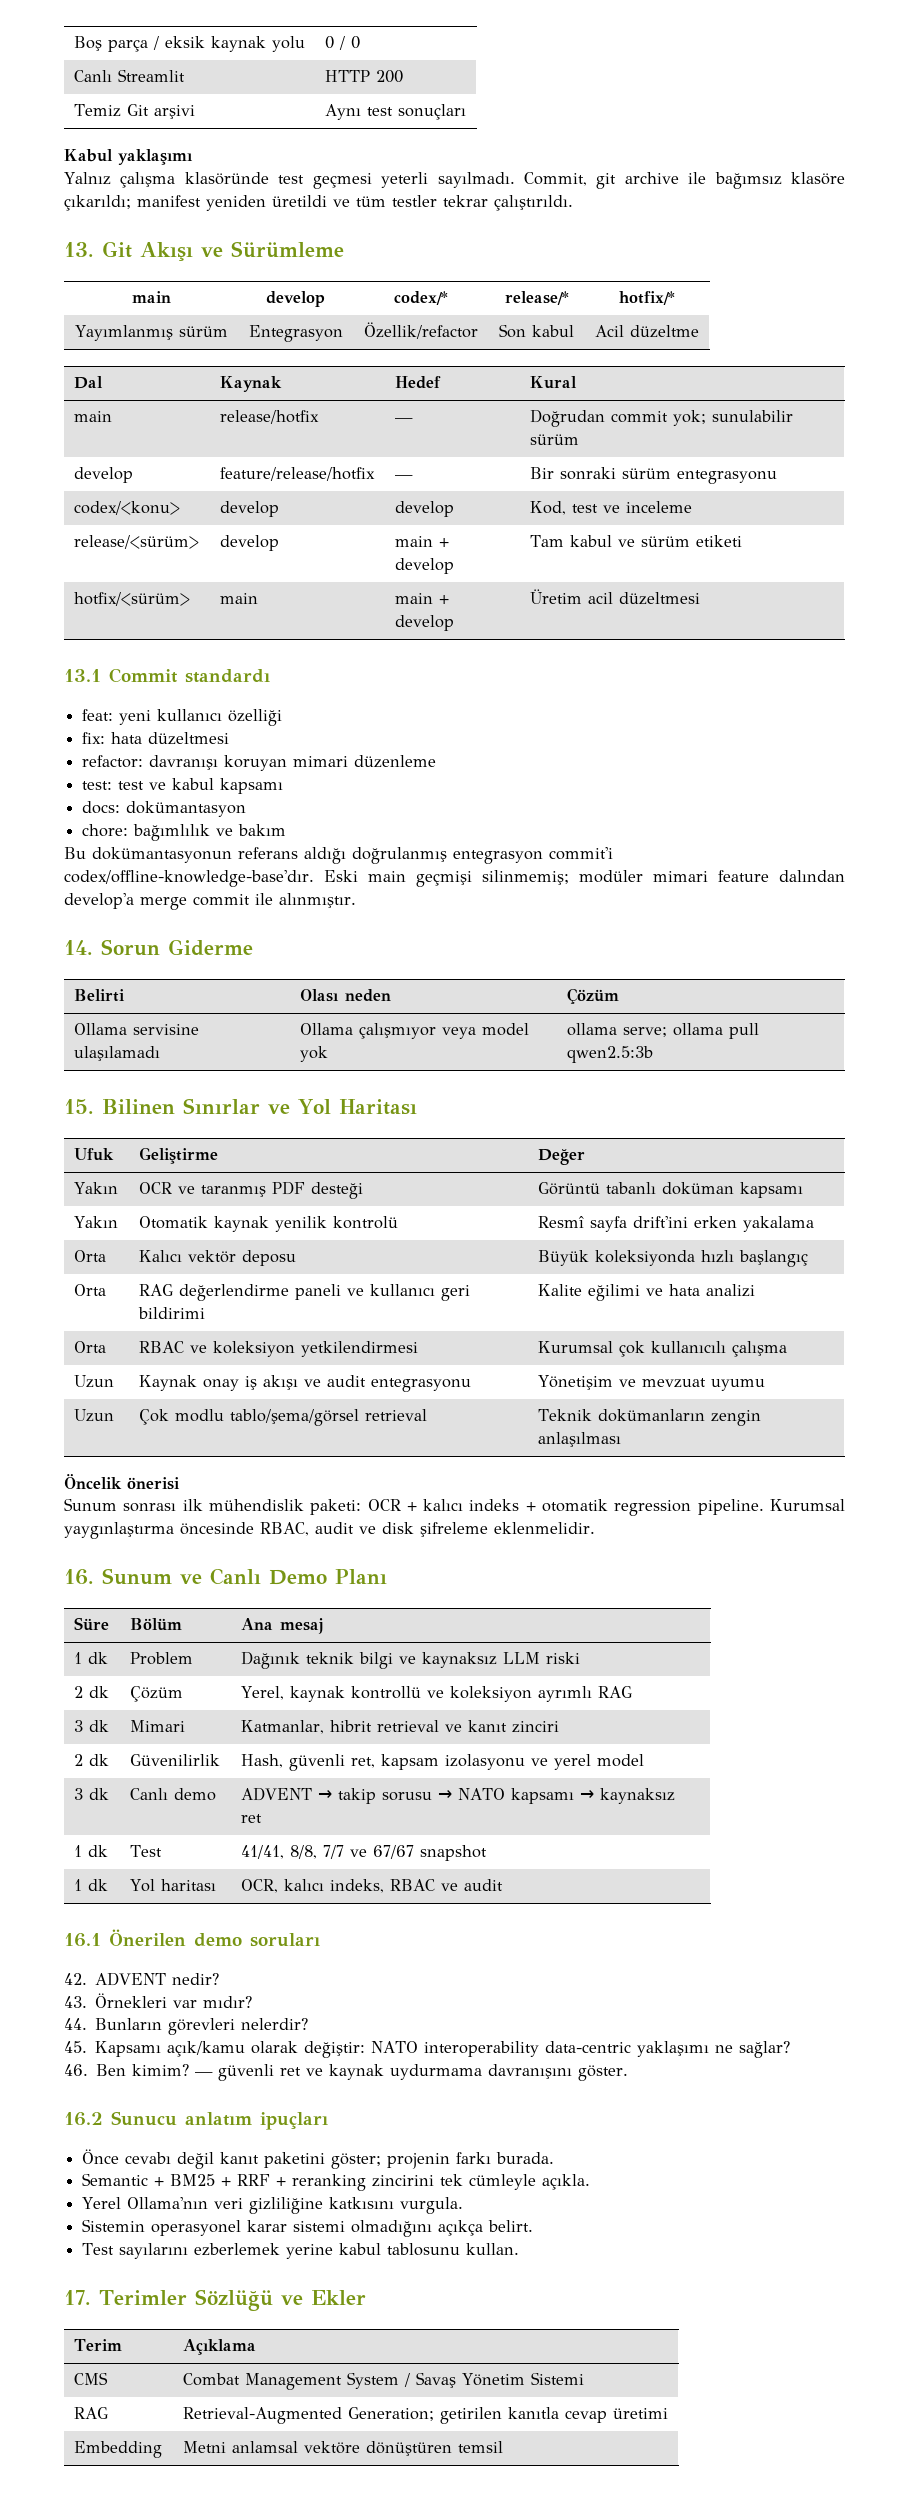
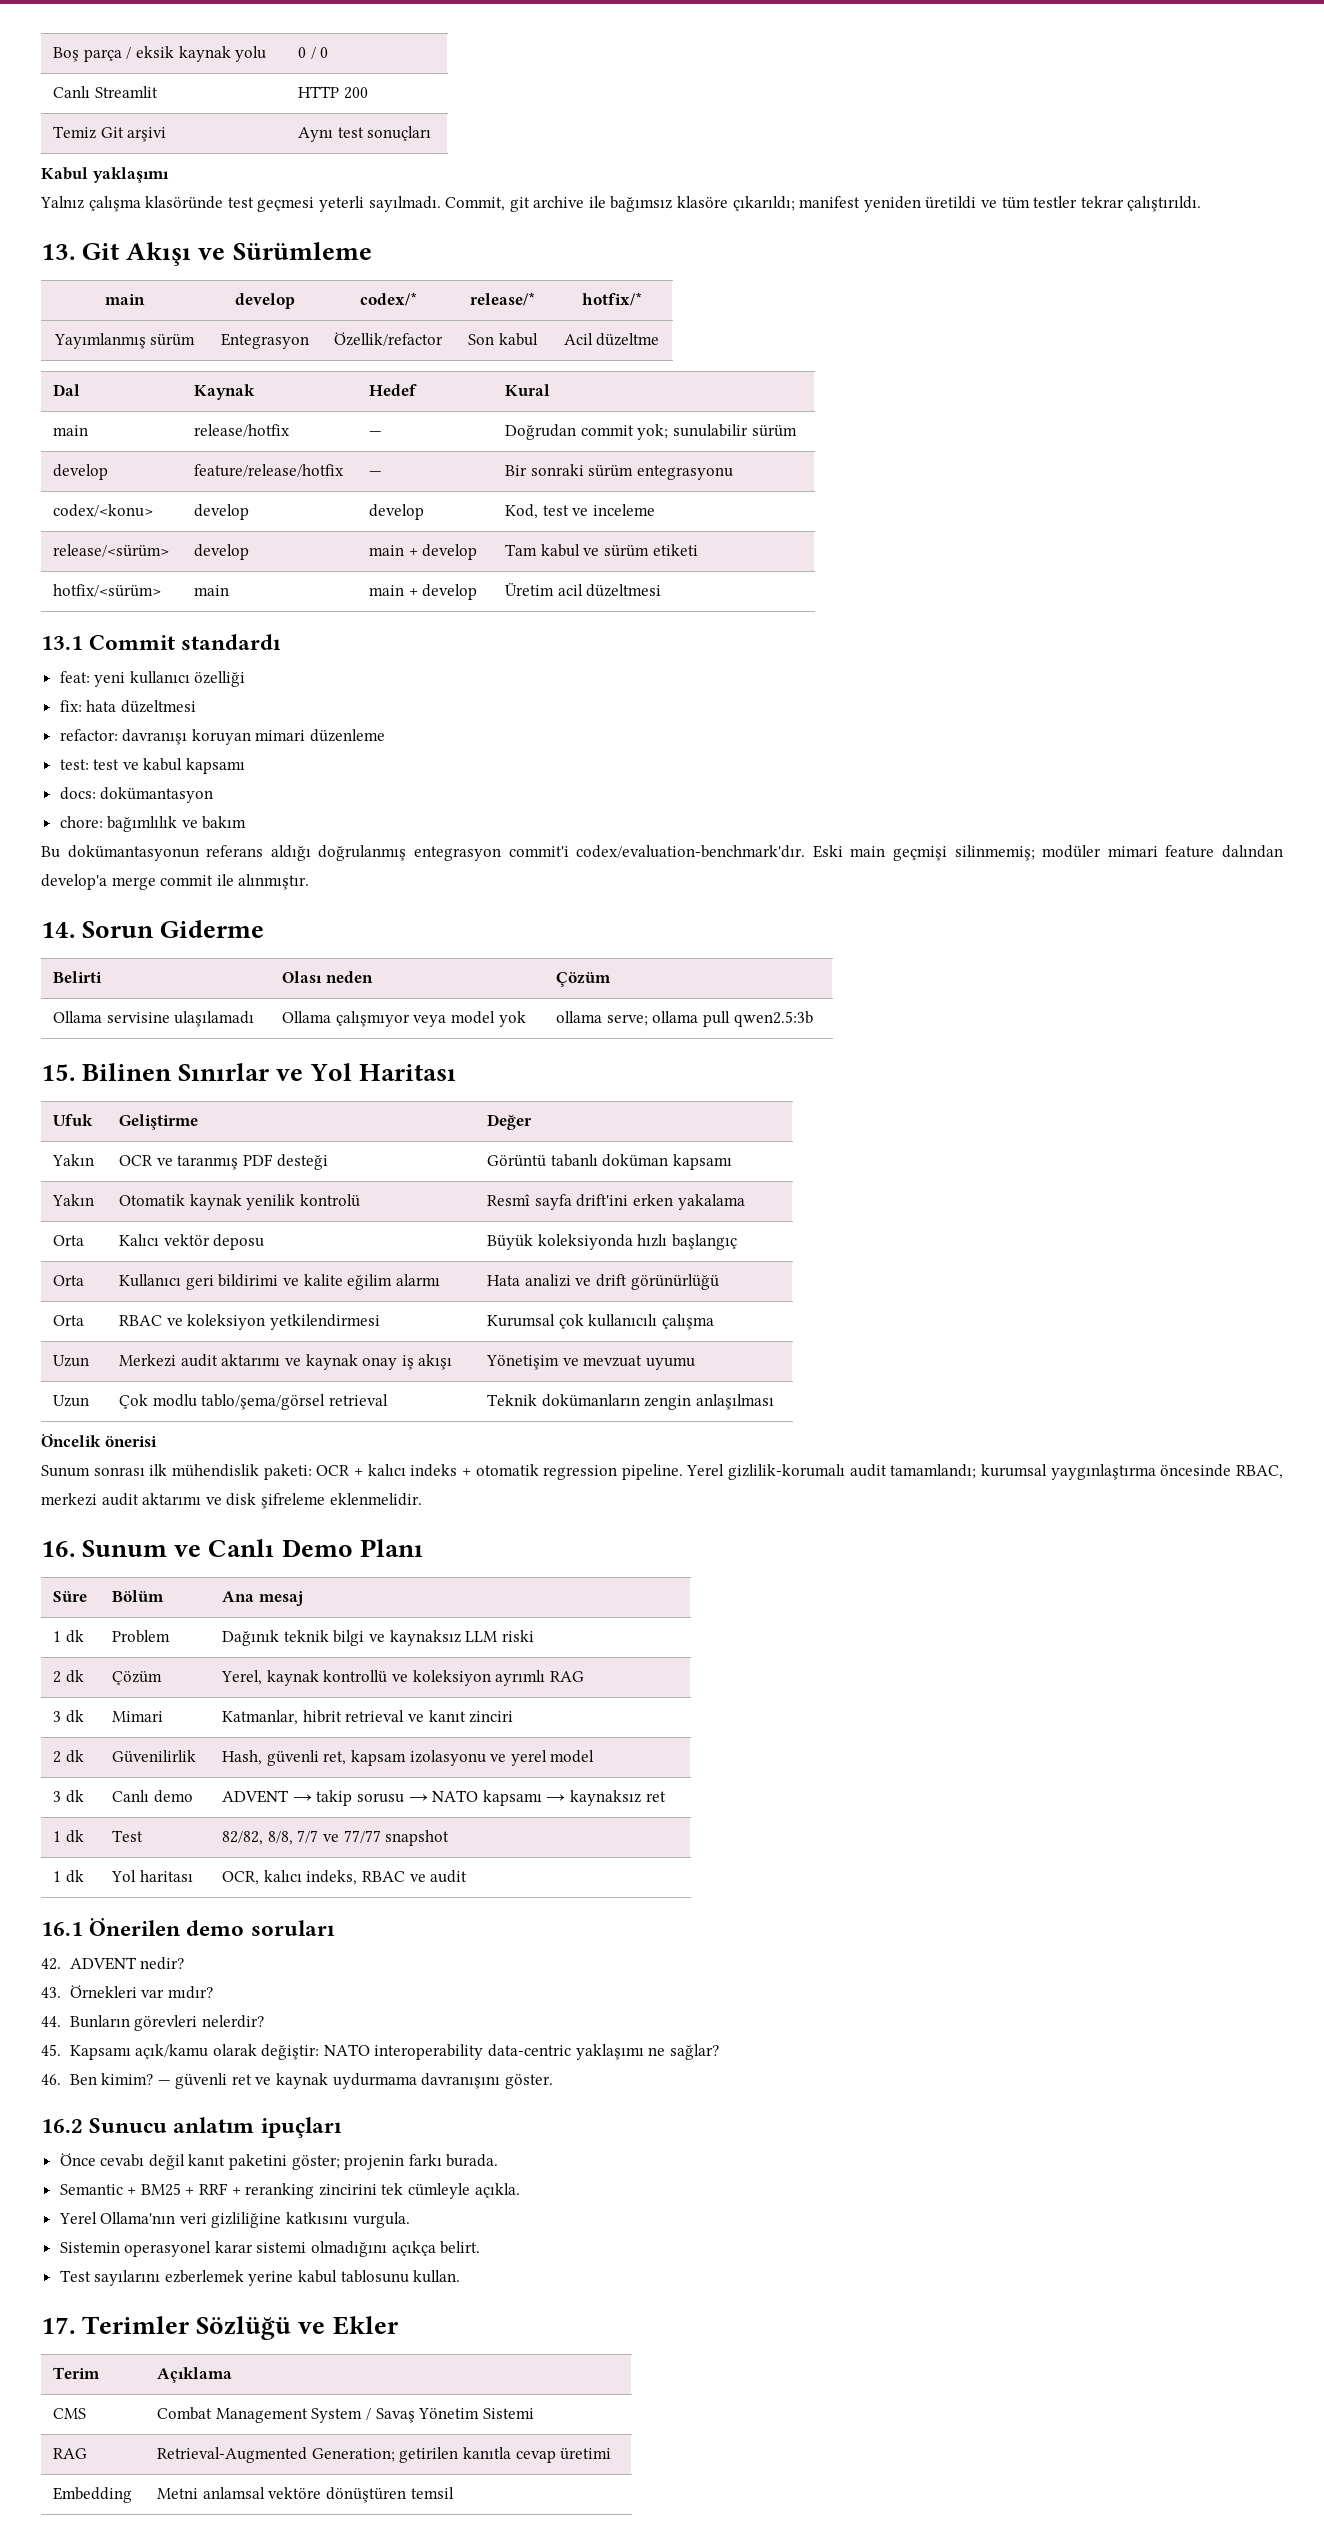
- Bu dokümantasyonun referans aldığı doğrulanmış entegrasyon commit'i codex/offline-knowledge-base'dır.
+ Bu dokümantasyonun referans aldığı doğrulanmış entegrasyon commit'i codex/evaluation-benchmark'dır.
- Orta | RAG değerlendirme paneli ve kullanıcı geri bildirimi | Kalite eğilimi ve hata analizi
+ Orta | Kullanıcı geri bildirimi ve kalite eğilim alarmı | Hata analizi ve drift görünürlüğü
- Uzun | Kaynak onay iş akışı ve audit entegrasyonu | Yönetişim ve mevzuat uyumu
+ Uzun | Merkezi audit aktarımı ve kaynak onay iş akışı | Yönetişim ve mevzuat uyumu
- Kurumsal yaygınlaştırma öncesinde RBAC, audit ve disk şifreleme eklenmelidir.
+ Yerel gizlilik-korumalı audit tamamlandı; kurumsal yaygınlaştırma öncesinde RBAC, merkezi audit aktarımı ve disk şifreleme eklenmelidir.
- 1 dk | Test | 41/41, 8/8, 7/7 ve 67/67 snapshot
+ 1 dk | Test | 82/82, 8/8, 7/7 ve 77/77 snapshot

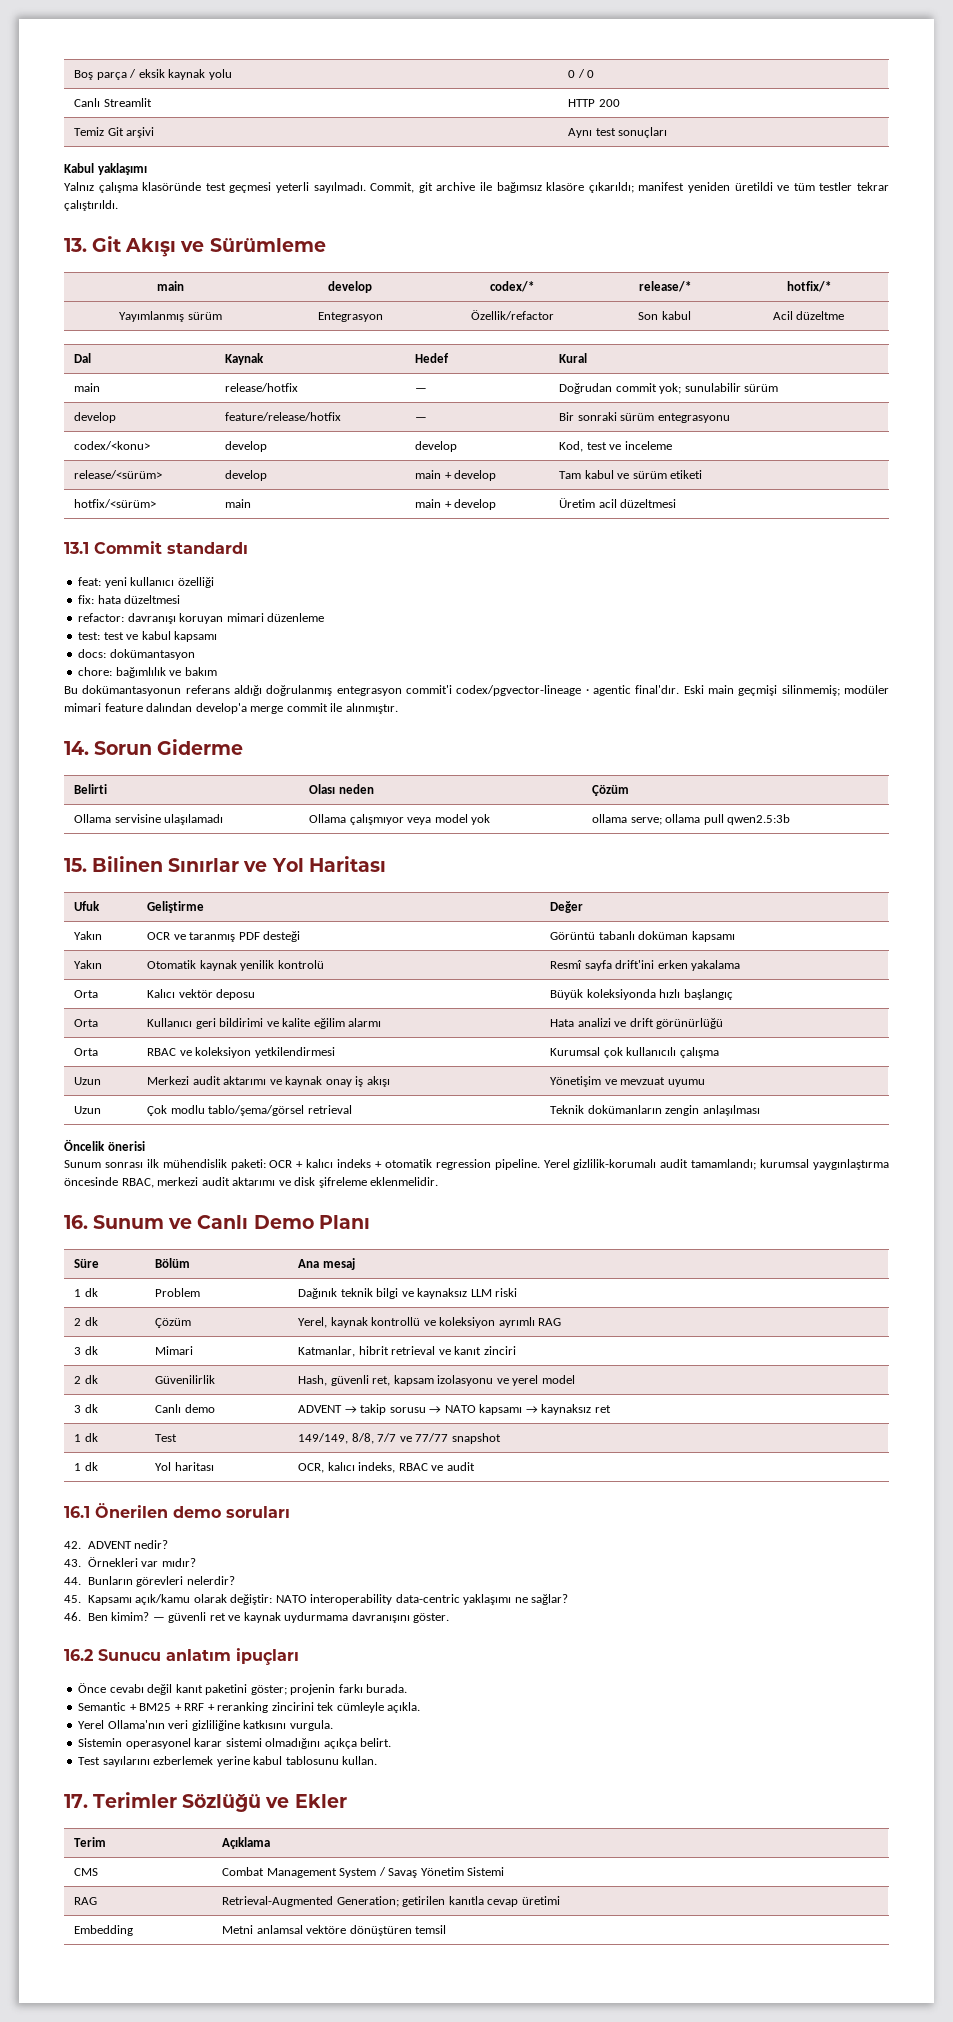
- Bu dokümantasyonun referans aldığı doğrulanmış entegrasyon commit'i codex/evaluation-benchmark'dır.
+ Bu dokümantasyonun referans aldığı doğrulanmış entegrasyon commit'i codex/pgvector-lineage · agentic final'dır.
- 1 dk | Test | 82/82, 8/8, 7/7 ve 77/77 snapshot
+ 1 dk | Test | 149/149, 8/8, 7/7 ve 77/77 snapshot

